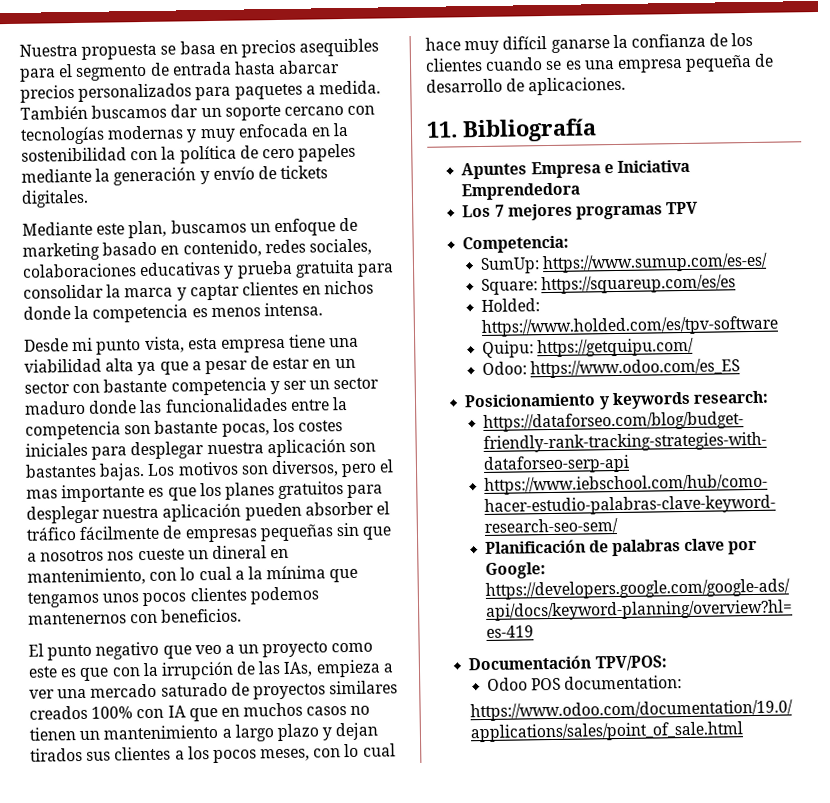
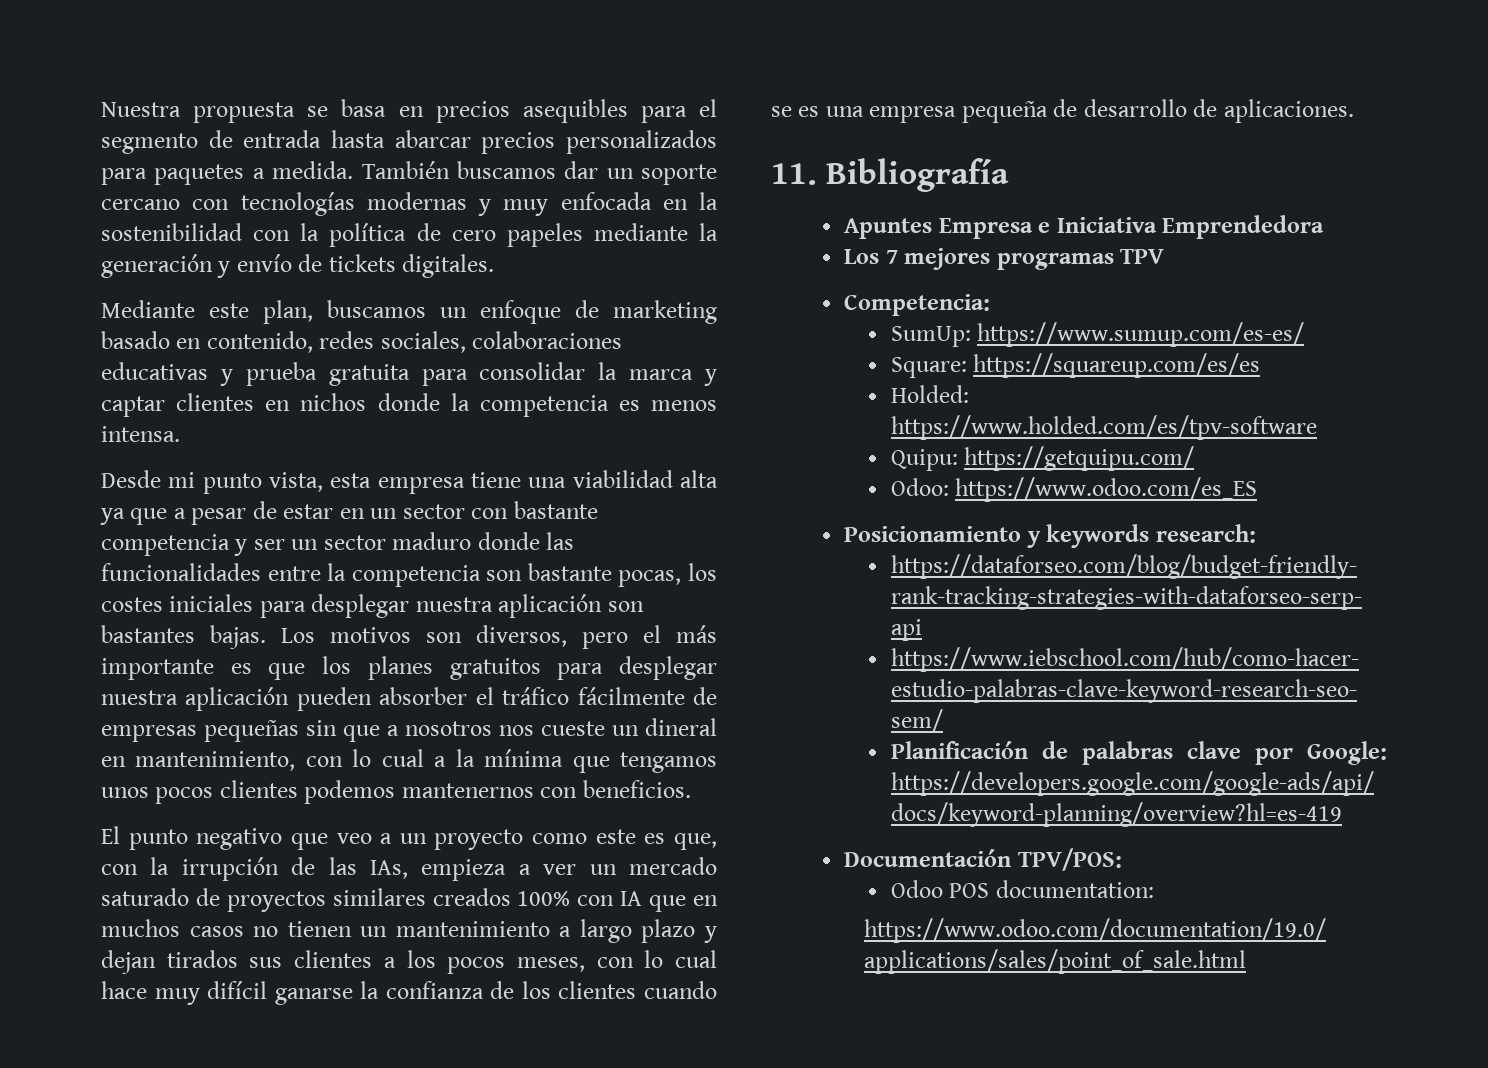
- Los motivos son diversos, pero el mas importante es que los planes gratuitos para desplegar nuestra aplicación pueden absorber el tráfico fácilmente de empresas pequeñas sin que a nosotros nos cueste un dineral en mantenimiento, con lo cual a la mínima que tengamos unos pocos clientes podemos mantenernos con beneficios.
+ Los motivos son diversos, pero el más importante es que los planes gratuitos para desplegar nuestra aplicación pueden absorber el tráfico fácilmente de empresas pequeñas sin que a nosotros nos cueste un dineral en mantenimiento, con lo cual a la mínima que tengamos unos pocos clientes podemos mantenernos con beneficios.
- El punto negativo que veo a un proyecto como este es que con la irrupción de las IAs, empieza a ver una mercado saturado de proyectos similares creados 100% con IA que en muchos casos no tienen un mantenimiento a largo plazo y dejan tirados sus clientes a los pocos meses, con lo cual hace muy difícil ganarse la confianza de los clientes cuando se es una empresa pequeña de desarrollo de aplicaciones.
+ El punto negativo que veo a un proyecto como este es que, con la irrupción de las IAs, empieza a ver un mercado saturado de proyectos similares creados 100% con IA que en muchos casos no tienen un mantenimiento a largo plazo y dejan tirados sus clientes a los pocos meses, con lo cual hace muy difícil ganarse la confianza de los clientes cuando se es una empresa pequeña de desarrollo de aplicaciones.

